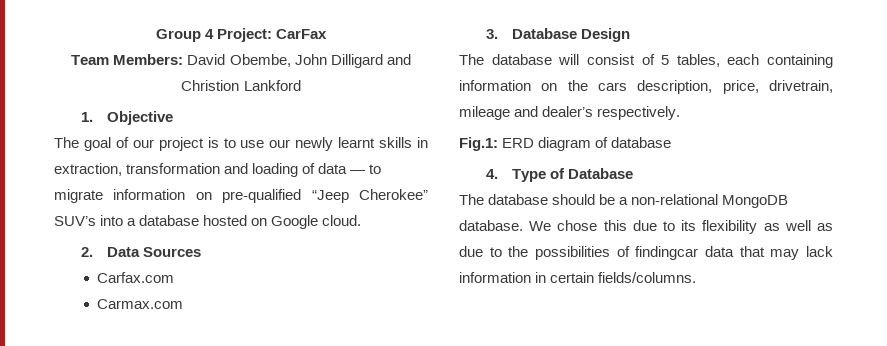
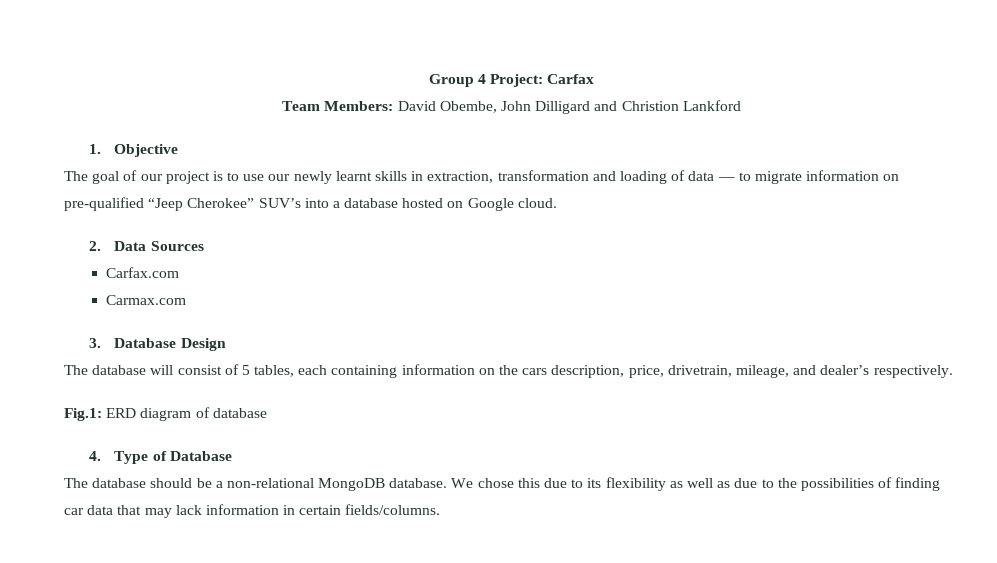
- Group 4 Project: CarFax
+ Group 4 Project: Carfax
- The database will consist of 5 tables, each containing information on the cars description, price, drivetrain, mileage and dealer’s respectively.
+ The database will consist of 5 tables, each containing information on the cars description, price, drivetrain, mileage, and dealer’s respectively.
- We chose this due to its flexibility as well as due to the possibilities of findingcar data that may lack information in certain fields/columns.
+ We chose this due to its flexibility as well as due to the possibilities of finding car data that may lack information in certain fields/columns.

